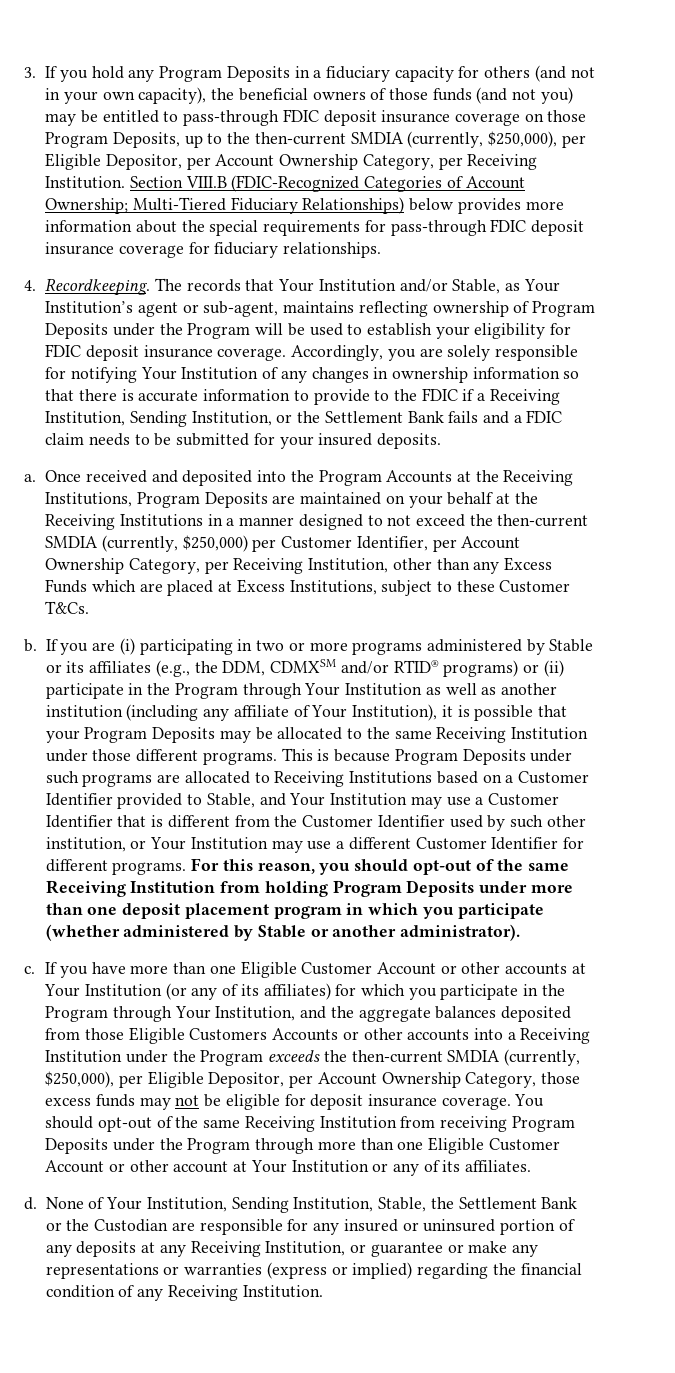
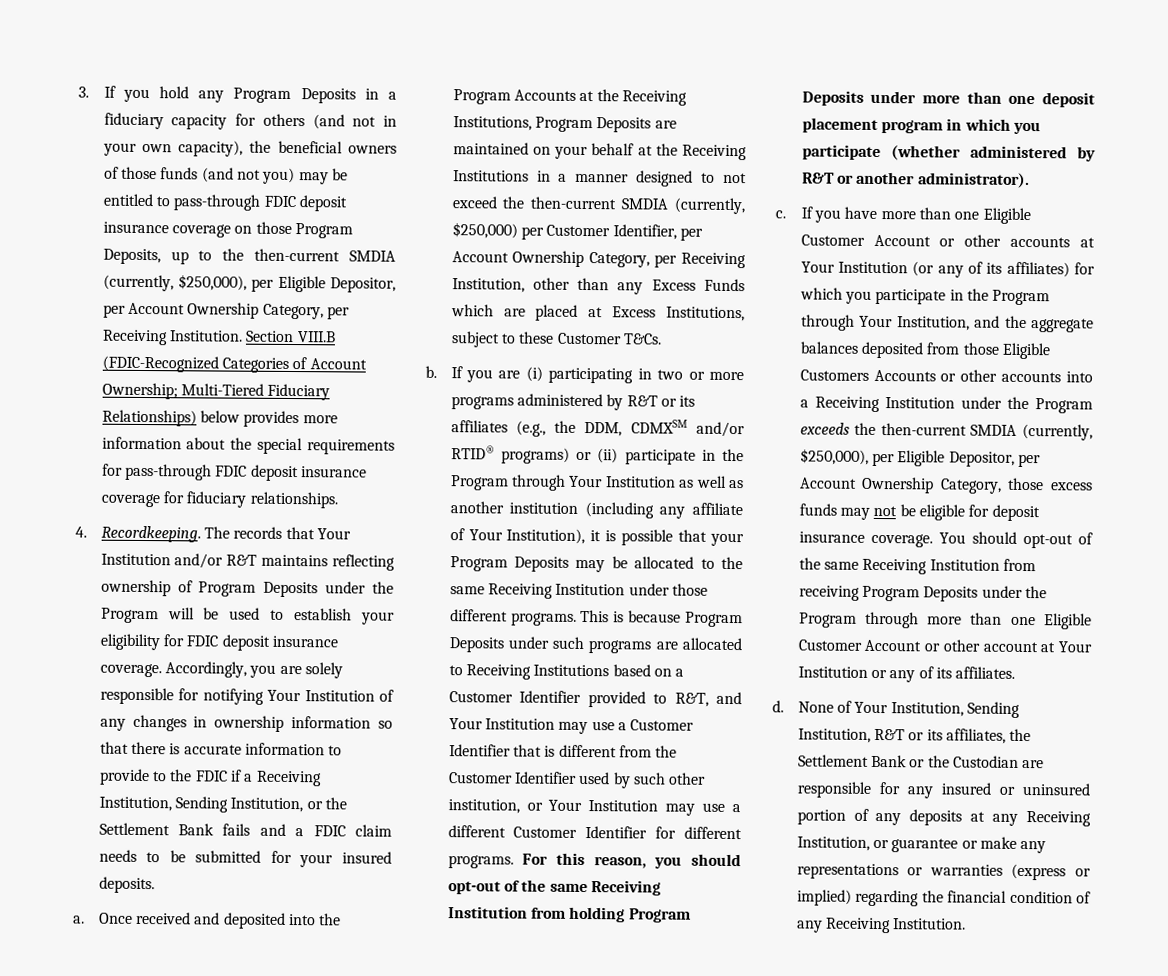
- The records that Your Institution and/or Stable, as Your Institution’s agent or sub-agent, maintains reflecting ownership of Program Deposits under the Program will be used to establish your eligibility for FDIC deposit insurance coverage.
+ The records that Your Institution and/or R&T maintains reflecting ownership of Program Deposits under the Program will be used to establish your eligibility for FDIC deposit insurance coverage.
- If you are (i) participating in two or more programs administered by Stable or its affiliates (e.g., the DDM, CDMXSM and/or RTID® programs) or (ii) participate in the Program through Your Institution as well as another institution (including any affiliate of Your Institution), it is possible that your Program Deposits may be allocated to the same Receiving Institution under those different programs.
+ If you are (i) participating in two or more programs administered by R&T or its affiliates (e.g., the DDM, CDMXSM and/or RTID® programs) or (ii) participate in the Program through Your Institution as well as another institution (including any affiliate of Your Institution), it is possible that your Program Deposits may be allocated to the same Receiving Institution under those different programs.
- This is because Program Deposits under such programs are allocated to Receiving Institutions based on a Customer Identifier provided to Stable, and Your Institution may use a Customer Identifier that is different from the Customer Identifier used by such other institution, or Your Institution may use a different Customer Identifier for different programs.
+ This is because Program Deposits under such programs are allocated to Receiving Institutions based on a Customer Identifier provided to R&T, and Your Institution may use a Customer Identifier that is different from the Customer Identifier used by such other institution, or Your Institution may use a different Customer Identifier for different programs.
- For this reason, you should opt-out of the same Receiving Institution from holding Program Deposits under more than one deposit placement program in which you participate (whether administered by Stable or another administrator).
+ For this reason, you should opt-out of the same Receiving Institution from holding Program Deposits under more than one deposit placement program in which you participate (whether administered by R&T or another administrator).
- None of Your Institution, Sending Institution, Stable, the Settlement Bank or the Custodian are responsible for any insured or uninsured portion of any deposits at any Receiving Institution, or guarantee or make any representations or warranties (express or implied) regarding the financial condition of any Receiving Institution.
+ None of Your Institution, Sending Institution, R&T or its affiliates, the Settlement Bank or the Custodian are responsible for any insured or uninsured portion of any deposits at any Receiving Institution, or guarantee or make any representations or warranties (express or implied) regarding the financial condition of any Receiving Institution.

